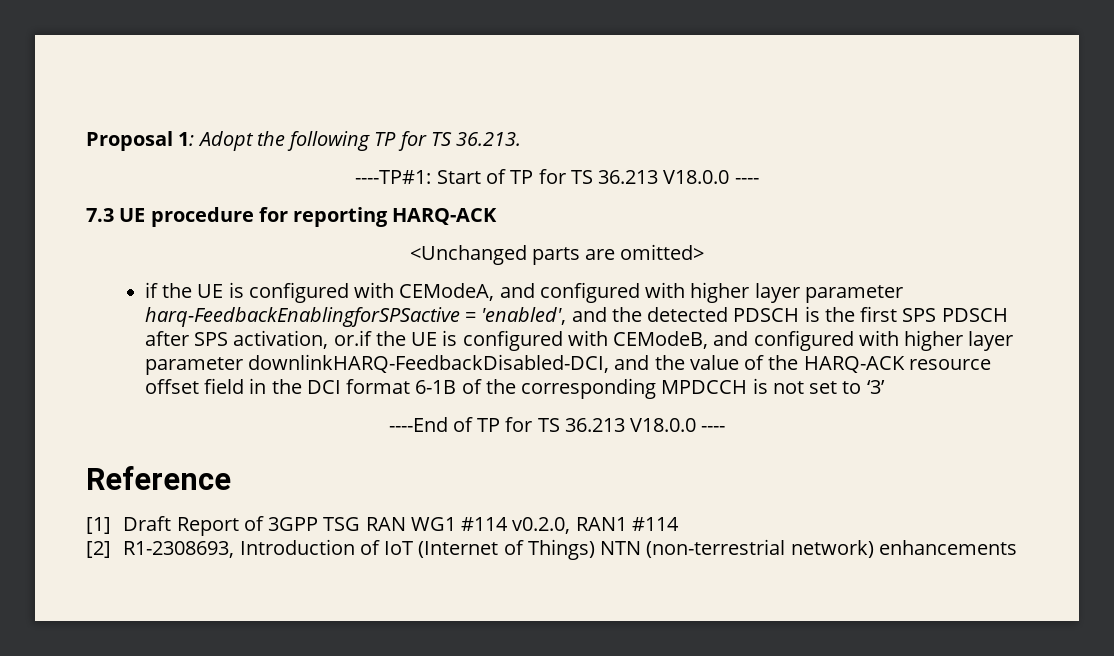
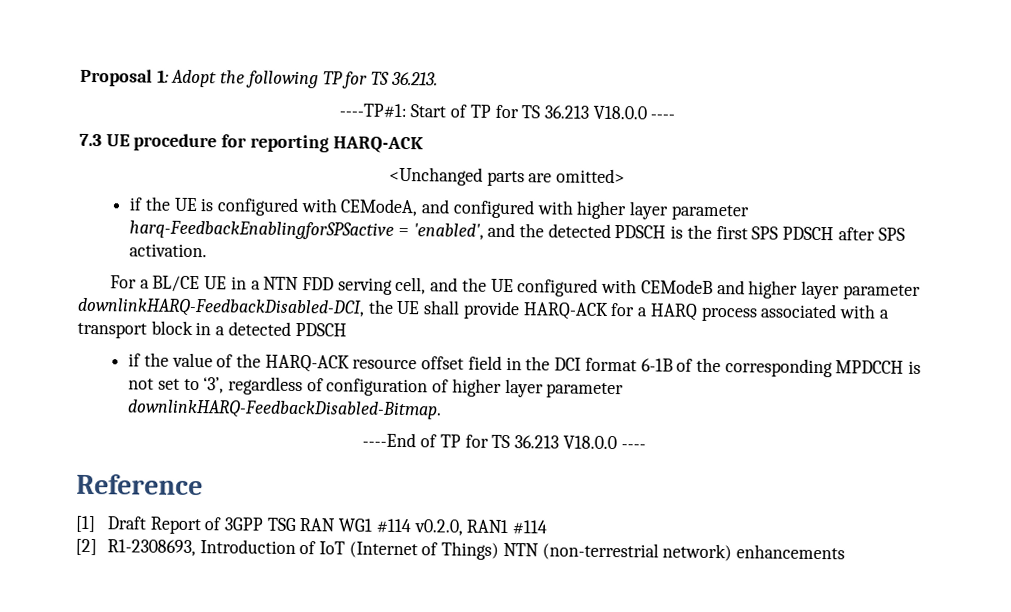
- if the UE is configured with CEModeA, and configured with higher layer parameter harq-FeedbackEnablingforSPSactive = 'enabled', and the detected PDSCH is the first SPS PDSCH after SPS activation, or.if the UE is configured with CEModeB, and configured with higher layer parameter downlinkHARQ-FeedbackDisabled-DCI, and the value of the HARQ-ACK resource offset field in the DCI format 6-1B of the corresponding MPDCCH is not set to ‘3’
+ if the UE is configured with CEModeA, and configured with higher layer parameter harq-FeedbackEnablingforSPSactive = 'enabled', and the detected PDSCH is the first SPS PDSCH after SPS activation.
+ For a BL/CE UE in a NTN FDD serving cell, and the UE configured with CEModeB and higher layer parameter downlinkHARQ-FeedbackDisabled-DCI, the UE shall provide HARQ-ACK for a HARQ process associated with a transport block in a detected PDSCH
+ if the value of the HARQ-ACK resource offset field in the DCI format 6-1B of the corresponding MPDCCH is not set to ‘3’, regardless of configuration of higher layer parameter downlinkHARQ-FeedbackDisabled-Bitmap.

